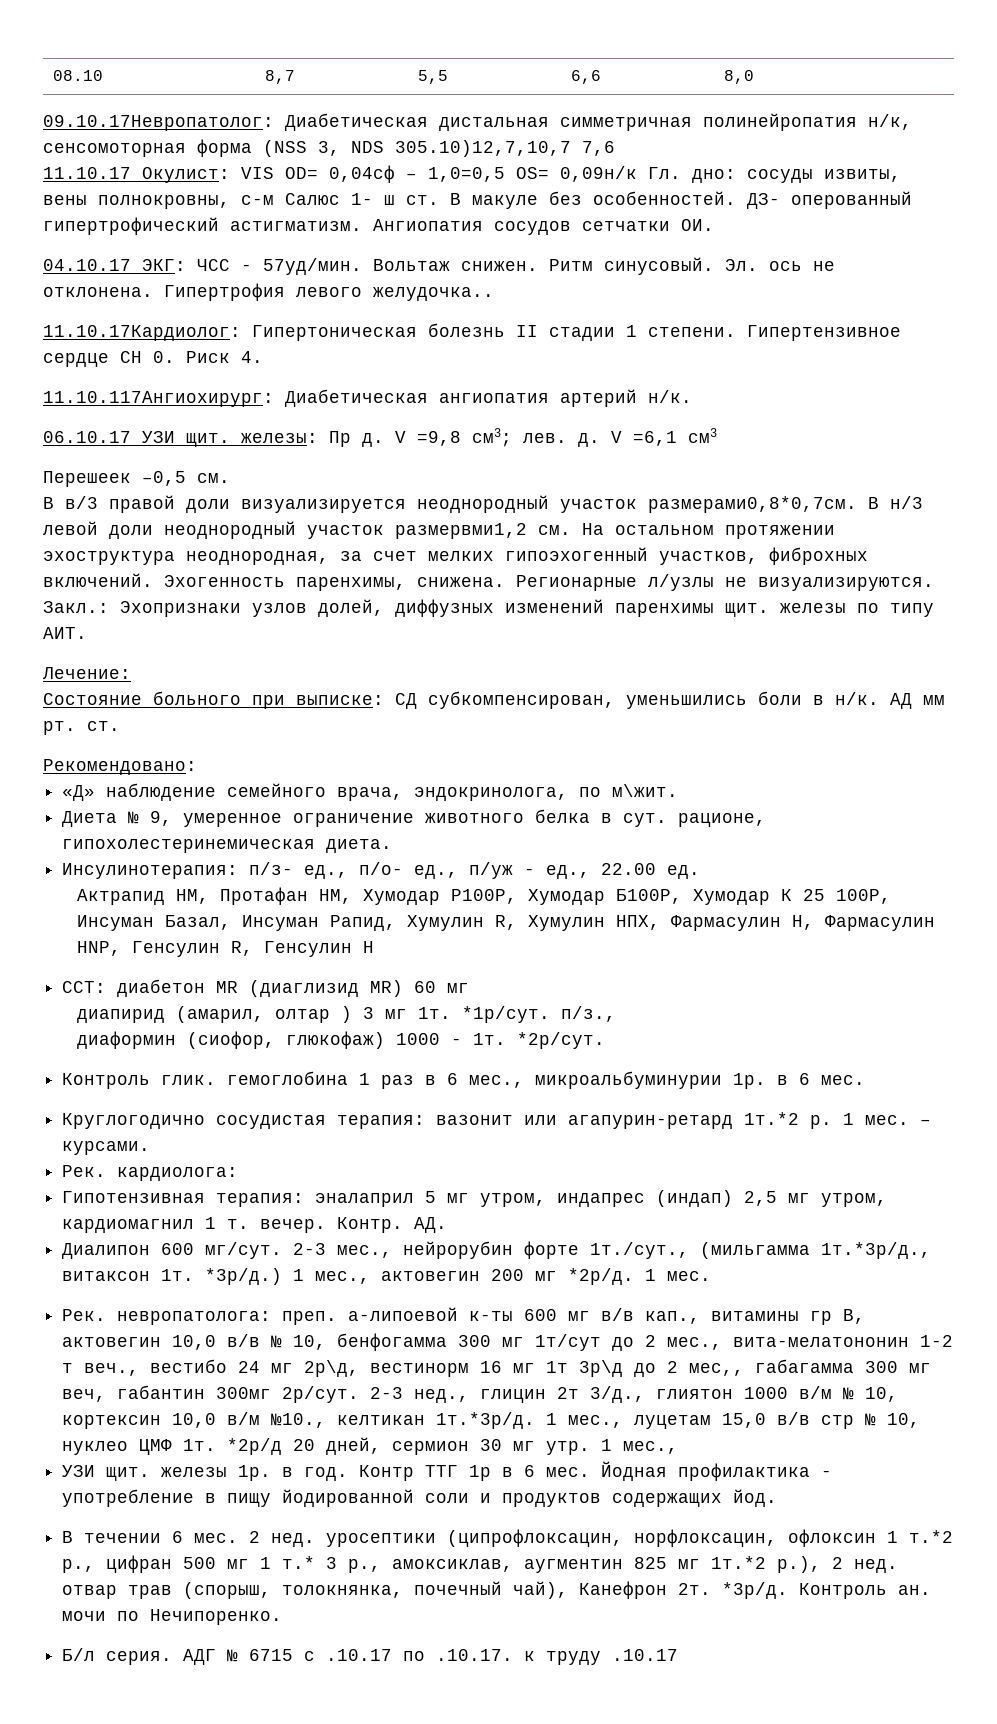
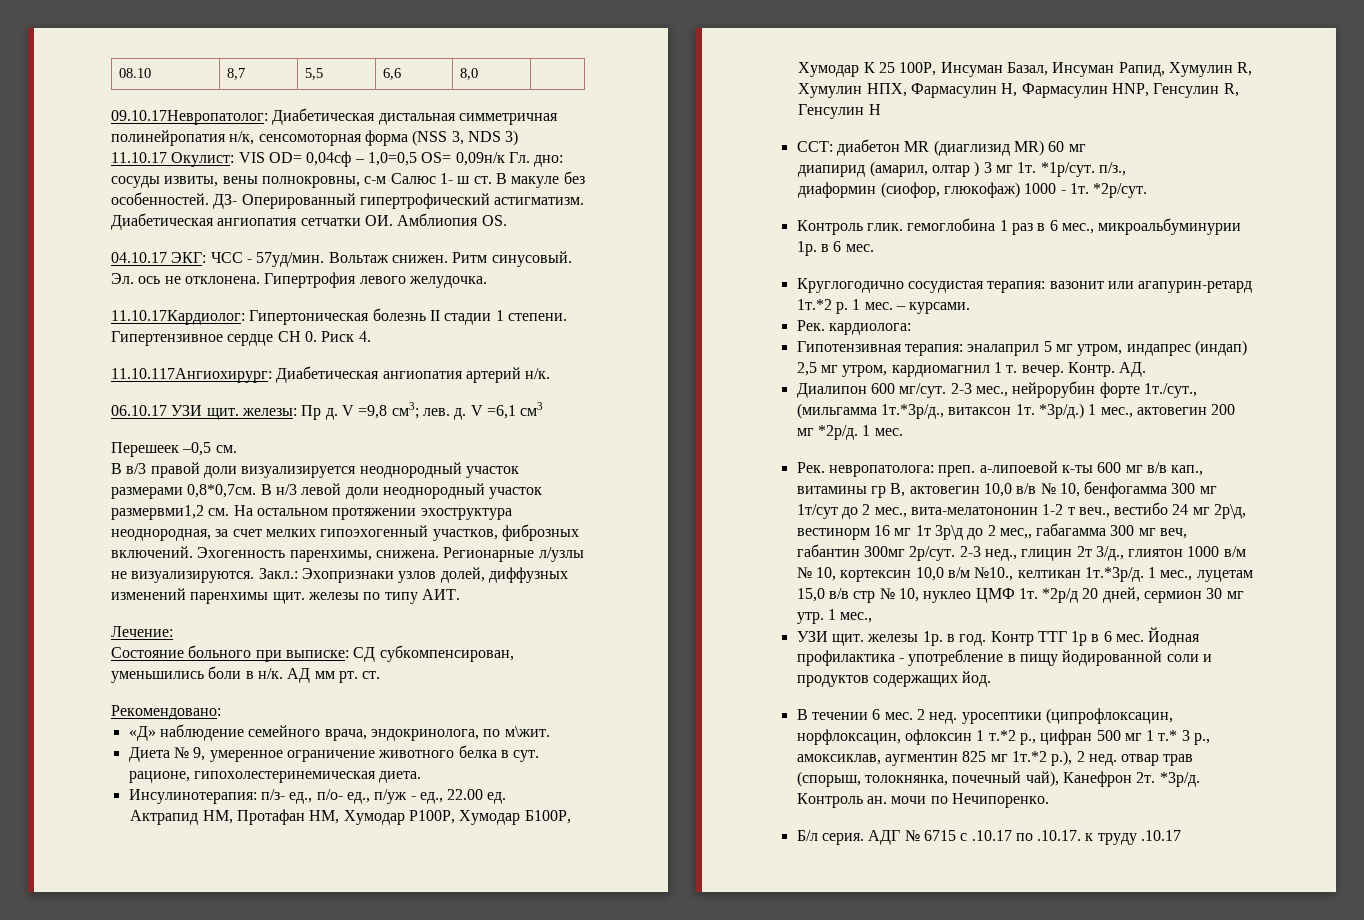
- 09.10.17Невропатолог: Диабетическая дистальная симметричная полинейропатия н/к, сенсомоторная форма (NSS 3, NDS 305.10)12,7,10,7 7,6
+ 09.10.17Невропатолог: Диабетическая дистальная симметричная полинейропатия н/к, сенсомоторная форма (NSS 3, NDS 3)
- ДЗ- оперованный гипертрофический астигматизм.
+ ДЗ- Оперированный гипертрофический астигматизм.
- Ангиопатия сосудов сетчатки ОИ.
+ Диабетическая ангиопатия сетчатки ОИ. Амблиопия OS.
- Гипертрофия левого желудочка..
+ Гипертрофия левого желудочка.
- В в/3 правой доли визуализируется неоднородный участок размерами0,8*0,7см.
+ В в/3 правой доли визуализируется неоднородный участок размерами 0,8*0,7см.
- В н/3 левой доли неоднородный участок размервми1,2 см. На остальном протяжении эхоструктура неоднородная, за счет мелких гипоэхогенный участков, фиброхных включений.
+ В н/3 левой доли неоднородный участок размервми1,2 см. На остальном протяжении эхоструктура неоднородная, за счет мелких гипоэхогенный участков, фиброзных включений.

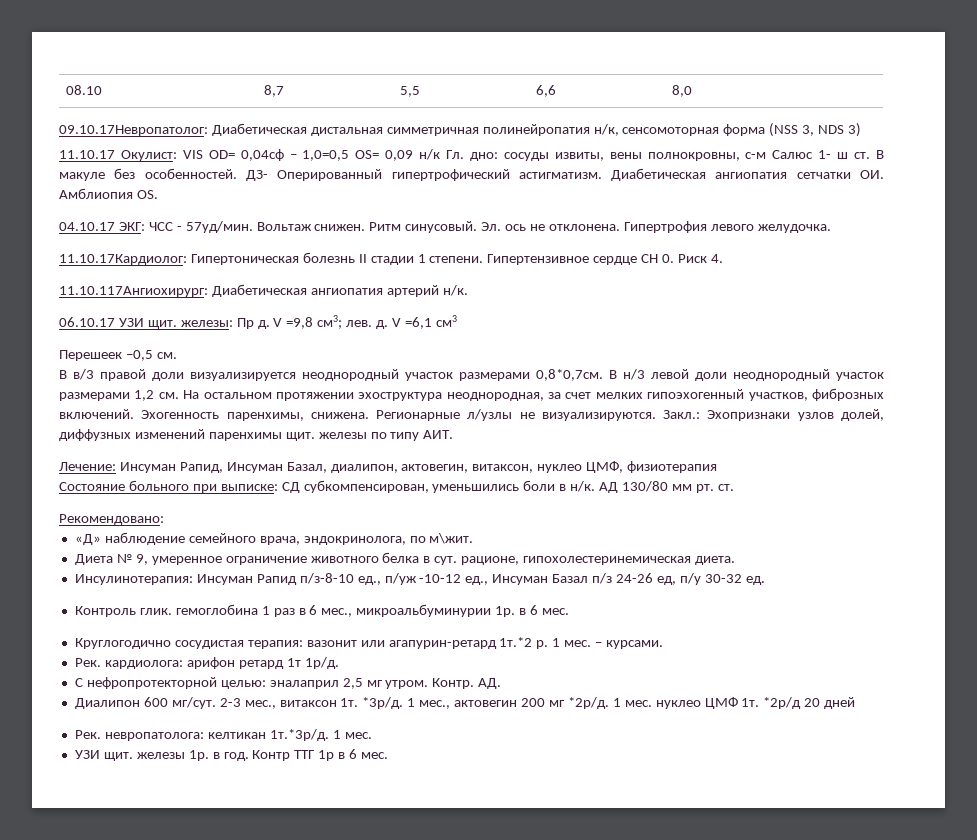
- 11.10.17 Окулист: VIS OD= 0,04сф – 1,0=0,5 OS= 0,09н/к Гл. дно: сосуды извиты, вены полнокровны, с-м Салюс 1- ш ст. В макуле без особенностей.
+ 11.10.17 Окулист: VIS OD= 0,04сф – 1,0=0,5 OS= 0,09 н/к Гл. дно: сосуды извиты, вены полнокровны, с-м Салюс 1- ш ст. В макуле без особенностей.
- В н/3 левой доли неоднородный участок размервми1,2 см. На остальном протяжении эхоструктура неоднородная, за счет мелких гипоэхогенный участков, фиброзных включений.
+ В н/3 левой доли неоднородный участок размерами 1,2 см. На остальном протяжении эхоструктура неоднородная, за счет мелких гипоэхогенный участков, фиброзных включений.
- Лечение:
+ Лечение: Инсуман Рапид, Инсуман Базал, диалипон, актовегин, витаксон, нуклео ЦМФ, физиотерапия
- АД мм рт. ст.
+ АД 130/80 мм рт. ст.
- Инсулинотерапия: п/з- ед., п/о- ед., п/уж - ед., 22.00 ед.
- Актрапид НМ, Протафан НМ, Хумодар Р100Р, Хумодар Б100Р, Хумодар К 25 100Р, Инсуман Базал, Инсуман Рапид, Хумулин R, Хумулин НПХ, Фармасулин Н, Фармасулин НNР, Генсулин R, Генсулин Н
- ССТ: диабетон МR (диаглизид МR) 60 мг
- диапирид (амарил, олтар ) 3 мг 1т. *1р/сут. п/з.,
- диаформин (сиофор, глюкофаж) 1000 - 1т. *2р/сут.
+ Инсулинотерапия: Инсуман Рапид п/з-8-10 ед., п/уж -10-12 ед., Инсуман Базал п/з 24-26 ед, п/у 30-32 ед.
- Рек. кардиолога:
- Гипотензивная терапия: эналаприл 5 мг утром, индапрес (индап) 2,5 мг утром, кардиомагнил 1 т. вечер.
+ Рек. кардиолога: арифон ретард 1т 1р/д.
+ С нефропротекторной целью: эналаприл 2,5 мг утром.
- 2-3 мес., нейрорубин форте 1т./сут., (мильгамма 1т.*3р/д., витаксон 1т.
+ 2-3 мес., витаксон 1т.
- *3р/д.)
+ *3р/д.
- 1 мес., актовегин 200 мг *2р/д. 1 мес.
- Рек. невропатолога: преп. а-липоевой к-ты 600 мг в/в кап., витамины гр В, актовегин 10,0 в/в № 10, бенфогамма 300 мг 1т/сут до 2 мес., вита-мелатононин 1-2 т веч., вестибо 24 мг 2р\д, вестинорм 16 мг 1т 3р\д до 2 мес,, габагамма 300 мг веч, габантин 300мг 2р/сут. 2-3 нед., глицин 2т 3/д., глиятон 1000 в/м № 10, кортексин 10,0 в/м №10., келтикан 1т.*3р/д. 1 мес., луцетам 15,0 в/в стр № 10, нуклео ЦМФ 1т.
+ 1 мес., актовегин 200 мг *2р/д. 1 мес. нуклео ЦМФ 1т.
- *2р/д 20 дней, сермион 30 мг утр. 1 мес.,
+ *2р/д 20 дней
+ Рек. невропатолога: келтикан 1т.*3р/д. 1 мес.
- Йодная профилактика - употребление в пищу йодированной соли и продуктов содержащих йод.
- В течении 6 мес. 2 нед. уросептики (ципрофлоксацин, норфлоксацин, офлоксин 1 т.*2 р., цифран 500 мг 1 т.* 3 р., амоксиклав, аугментин 825 мг 1т.*2 р.), 2 нед. отвар трав (спорыш, толокнянка, почечный чай), Канефрон 2т. *3р/д. Контроль ан. мочи по Нечипоренко.
- Б/л серия. АДГ № 6715 с .10.17 по .10.17. к труду .10.17

